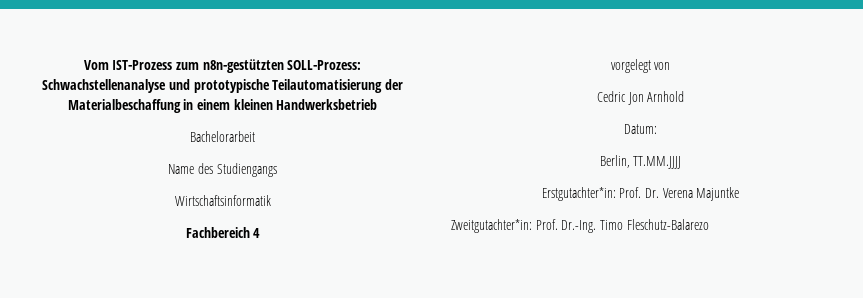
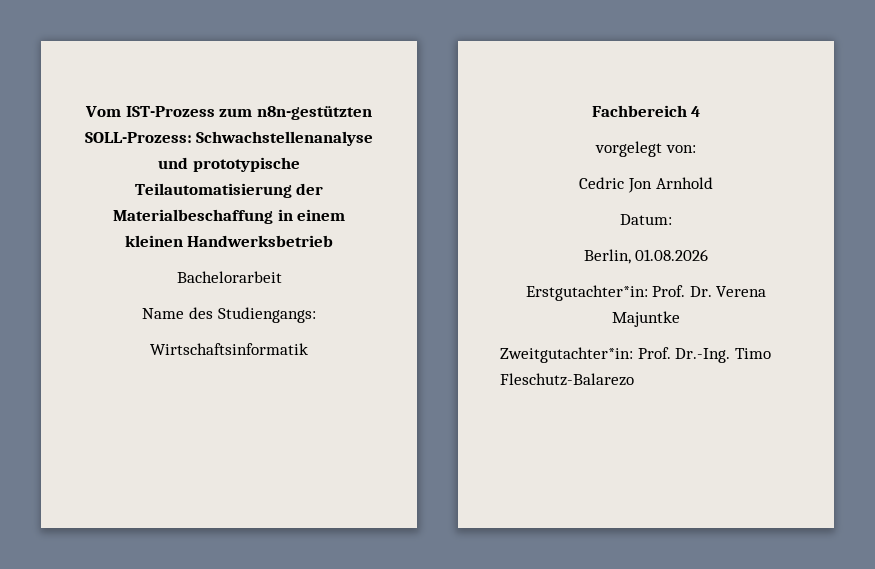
- Name des Studiengangs
+ Name des Studiengangs:
- vorgelegt von
+ vorgelegt von:
- Berlin, TT.MM.JJJJ
+ Berlin, 01.08.2026

